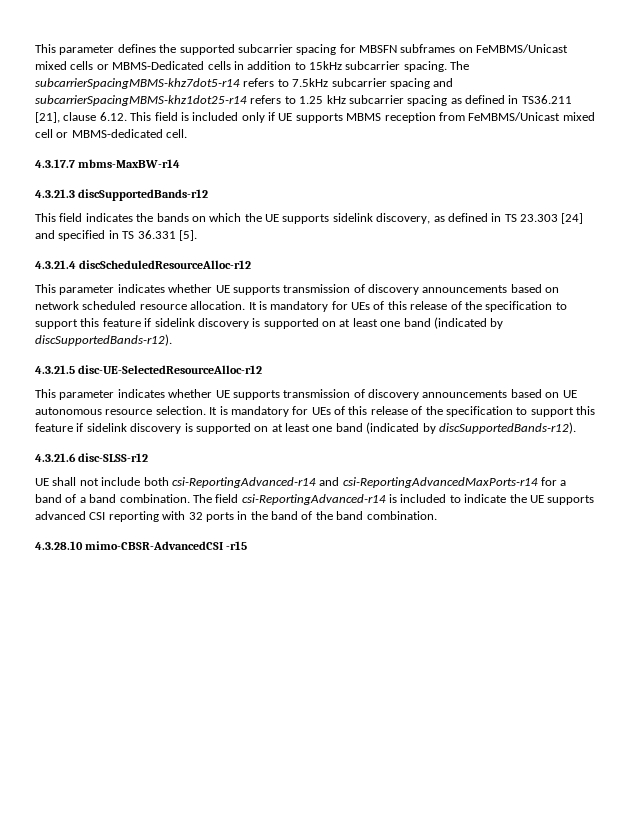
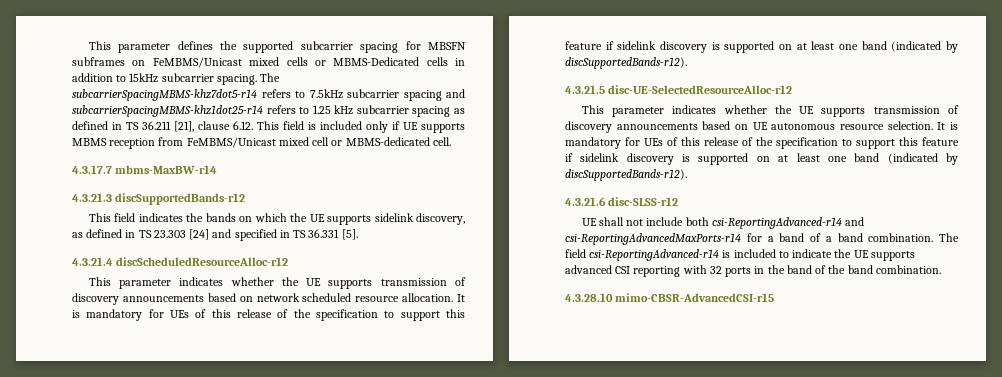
- The subcarrierSpacingMBMS-khz7dot5-r14 refers to 7.5kHz subcarrier spacing and subcarrierSpacingMBMS-khz1dot25-r14 refers to 1.25 kHz subcarrier spacing as defined in TS36.211 [21], clause 6.12. This field is included only if UE supports MBMS reception from FeMBMS/Unicast mixed cell or MBMS-dedicated cell.
+ The subcarrierSpacingMBMS-khz7dot5-r14 refers to 7.5kHz subcarrier spacing and subcarrierSpacingMBMS-khz1dot25-r14 refers to 1.25 kHz subcarrier spacing as defined in TS 36.211 [21], clause 6.12. This field is included only if UE supports MBMS reception from FeMBMS/Unicast mixed cell or MBMS-dedicated cell.
- This parameter indicates whether UE supports transmission of discovery announcements based on network scheduled resource allocation.
+ This parameter indicates whether the UE supports transmission of discovery announcements based on network scheduled resource allocation.
- This parameter indicates whether UE supports transmission of discovery announcements based on UE autonomous resource selection.
+ This parameter indicates whether the UE supports transmission of discovery announcements based on UE autonomous resource selection.
- 4.3.28.10 mimo-CBSR-AdvancedCSI -r15
+ 4.3.28.10 mimo-CBSR-AdvancedCSI-r15

